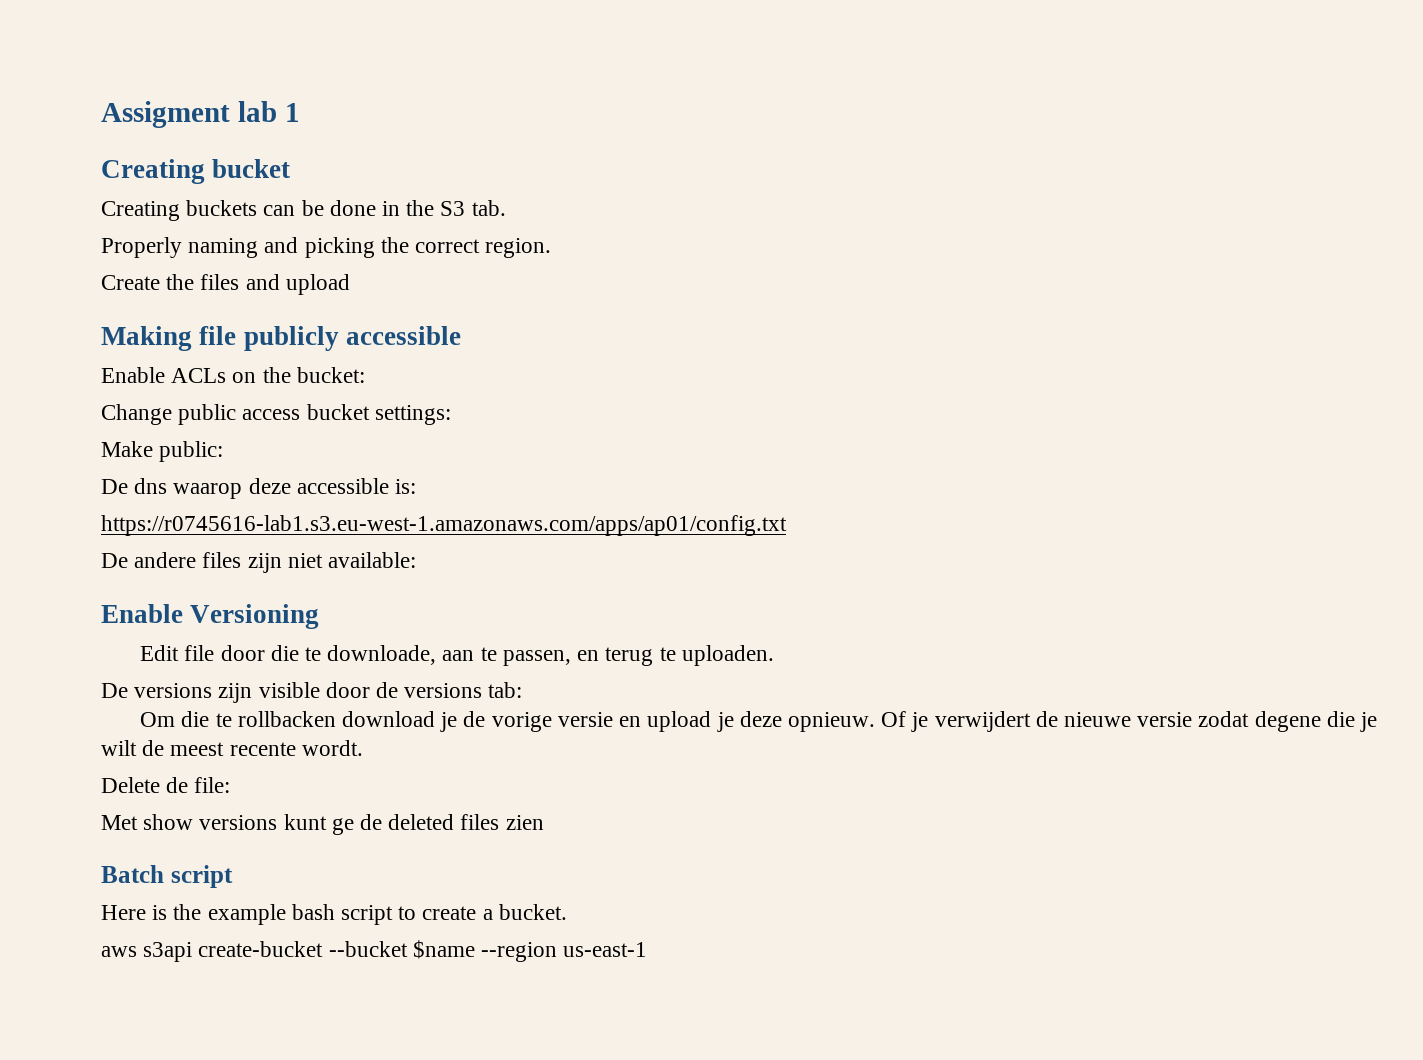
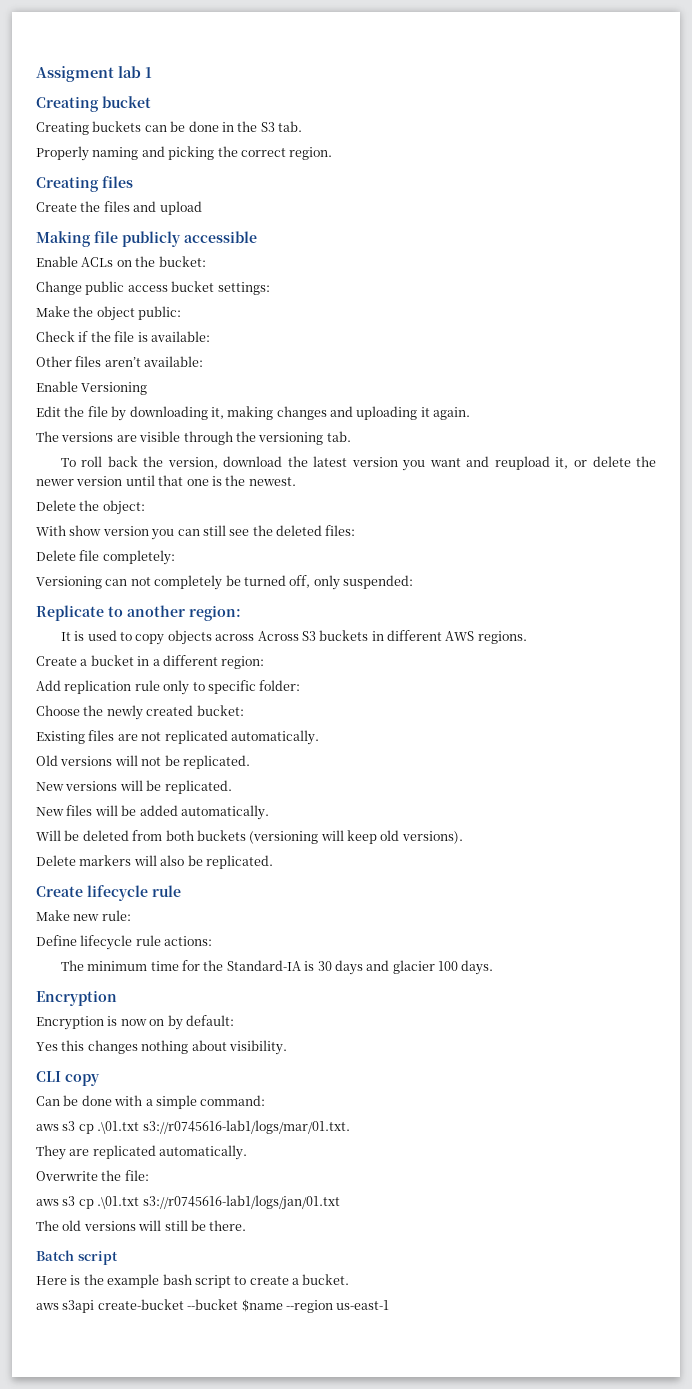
+ Creating files
- Make public:
+ Make the object public:
- De dns waarop deze accessible is:
- https://r0745616-lab1.s3.eu-west-1.amazonaws.com/apps/ap01/config.txt
- De andere files zijn niet available:
+ Check if the file is available:
+ Other files aren’t available:
  Enable Versioning
- Edit file door die te downloade, aan te passen, en terug te uploaden.
- De versions zijn visible door de versions tab:
- Om die te rollbacken download je de vorige versie en upload je deze opnieuw. Of je verwijdert de nieuwe versie zodat degene die je wilt de meest recente wordt.
- Delete de file:
- Met show versions kunt ge de deleted files zien
+ Edit the file by downloading it, making changes and uploading it again.
+ The versions are visible through the versioning tab.
+ To roll back the version, download the latest version you want and reupload it, or delete the newer version until that one is the newest.
+ Delete the object:
+ With show version you can still see the deleted files:
+ Delete file completely:
+ Versioning can not completely be turned off, only suspended:
+ Replicate to another region:
+ It is used to copy objects across Across S3 buckets in different AWS regions.
+ Create a bucket in a different region:
+ Add replication rule only to specific folder:
+ Choose the newly created bucket:
+ Existing files are not replicated automatically.
+ Old versions will not be replicated.
+ New versions will be replicated.
+ New files will be added automatically.
+ Will be deleted from both buckets (versioning will keep old versions).
+ Delete markers will also be replicated.
+ Create lifecycle rule
+ Make new rule:
+ Define lifecycle rule actions:
+ The minimum time for the Standard-IA is 30 days and glacier 100 days.
+ Encryption
+ Encryption is now on by default:
+ Yes this changes nothing about visibility.
+ CLI copy
+ Can be done with a simple command:
+ aws s3 cp .\01.txt s3://r0745616-lab1/logs/mar/01.txt.
+ They are replicated automatically.
+ Overwrite the file:
+ aws s3 cp .\01.txt s3://r0745616-lab1/logs/jan/01.txt
+ The old versions will still be there.

